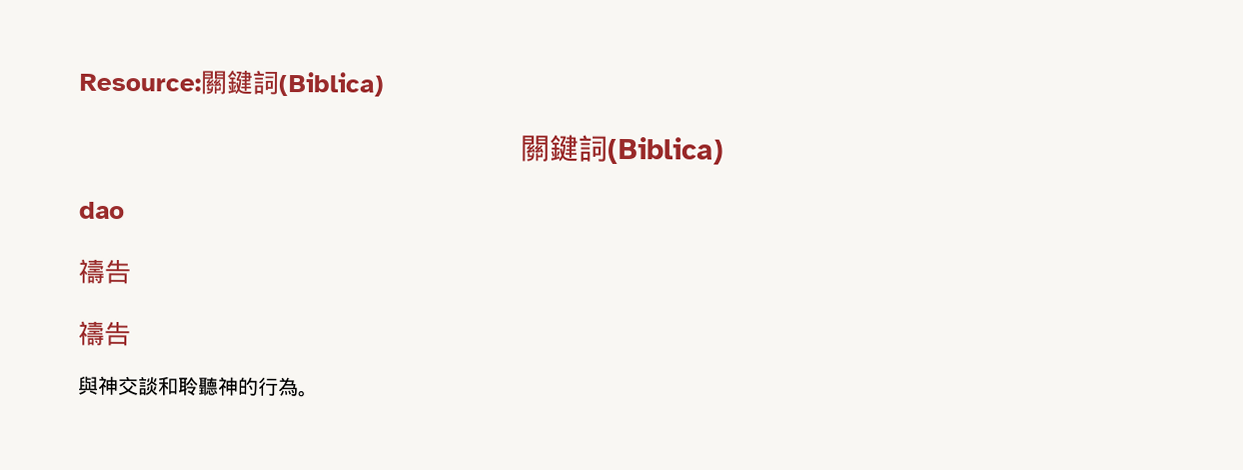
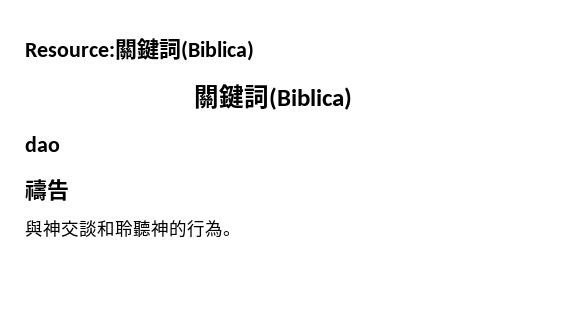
  dao
- 禱告

